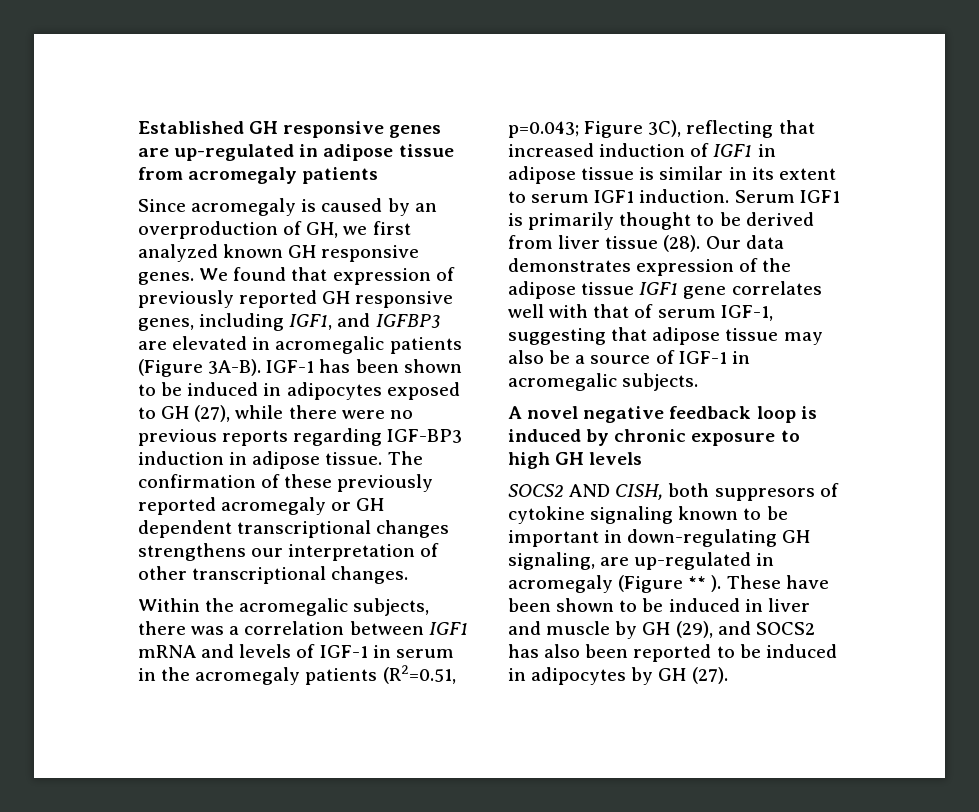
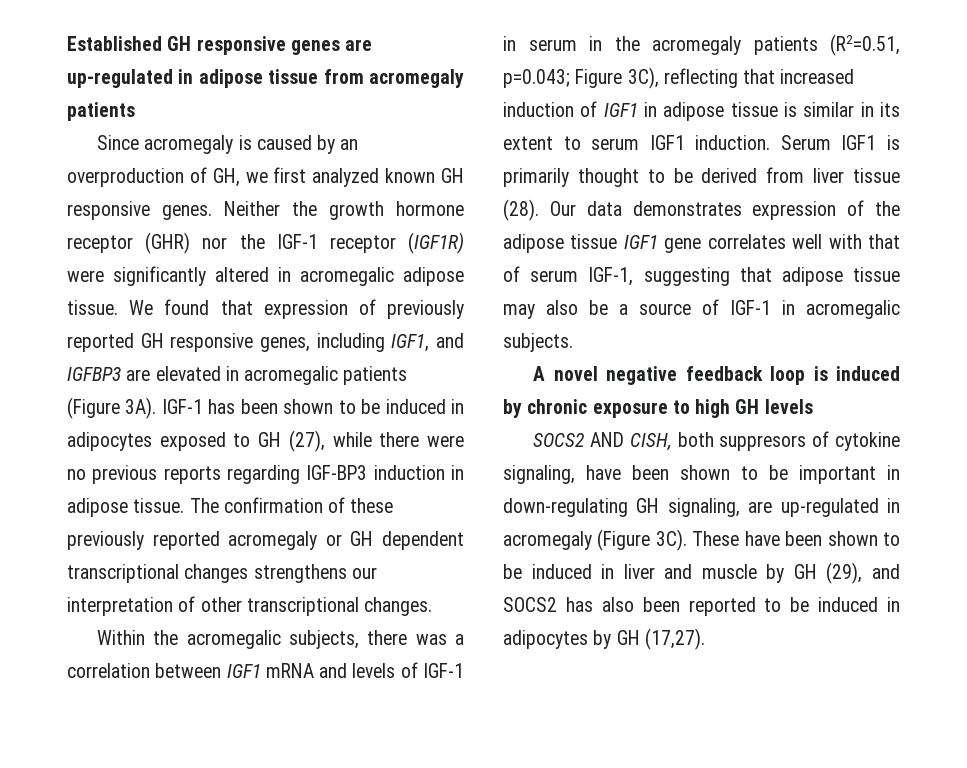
+ Neither the growth hormone receptor (GHR) nor the IGF-1 receptor (IGF1R) were significantly altered in acromegalic adipose tissue.
- We found that expression of previously reported GH responsive genes, including IGF1, and IGFBP3 are elevated in acromegalic patients (Figure 3A-B).
+ We found that expression of previously reported GH responsive genes, including IGF1, and IGFBP3 are elevated in acromegalic patients (Figure 3A).
- SOCS2 AND CISH, both suppresors of cytokine signaling known to be important in down-regulating GH signaling, are up-regulated in acromegaly (Figure ** ).
+ SOCS2 AND CISH, both suppresors of cytokine signaling, have been shown to be important in down-regulating GH signaling, are up-regulated in acromegaly (Figure 3C).
- These have been shown to be induced in liver and muscle by GH (29), and SOCS2 has also been reported to be induced in adipocytes by GH (27).
+ These have been shown to be induced in liver and muscle by GH (29), and SOCS2 has also been reported to be induced in adipocytes by GH (17,27).

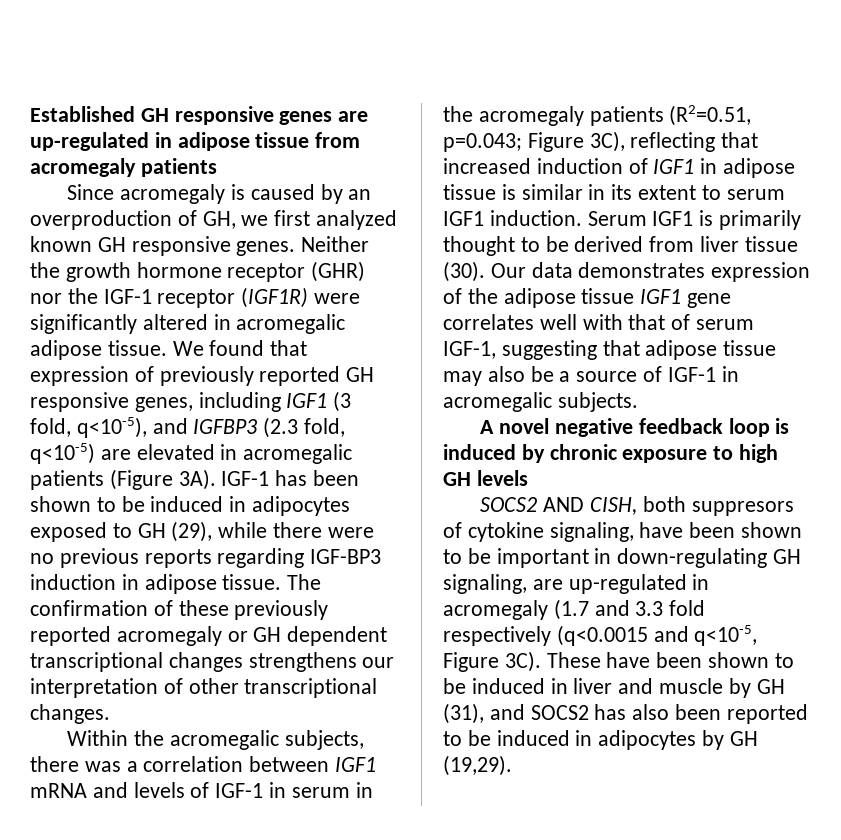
- We found that expression of previously reported GH responsive genes, including IGF1, and IGFBP3 are elevated in acromegalic patients (Figure 3A).
+ We found that expression of previously reported GH responsive genes, including IGF1 (3 fold, q<10-5), and IGFBP3 (2.3 fold, q<10-5) are elevated in acromegalic patients (Figure 3A).
- IGF-1 has been shown to be induced in adipocytes exposed to GH (27), while there were no previous reports regarding IGF-BP3 induction in adipose tissue.
+ IGF-1 has been shown to be induced in adipocytes exposed to GH (29), while there were no previous reports regarding IGF-BP3 induction in adipose tissue.
- Serum IGF1 is primarily thought to be derived from liver tissue (28).
+ Serum IGF1 is primarily thought to be derived from liver tissue (30).
- SOCS2 AND CISH, both suppresors of cytokine signaling, have been shown to be important in down-regulating GH signaling, are up-regulated in acromegaly (Figure 3C).
+ SOCS2 AND CISH, both suppresors of cytokine signaling, have been shown to be important in down-regulating GH signaling, are up-regulated in acromegaly (1.7 and 3.3 fold respectively (q<0.0015 and q<10-5, Figure 3C).
- These have been shown to be induced in liver and muscle by GH (29), and SOCS2 has also been reported to be induced in adipocytes by GH (17,27).
+ These have been shown to be induced in liver and muscle by GH (31), and SOCS2 has also been reported to be induced in adipocytes by GH (19,29).

